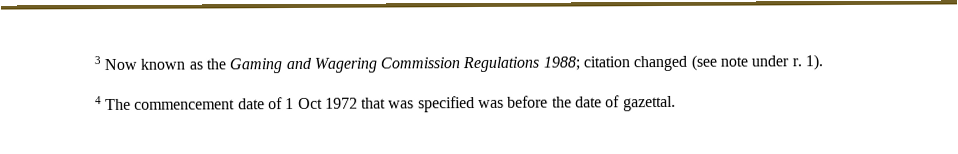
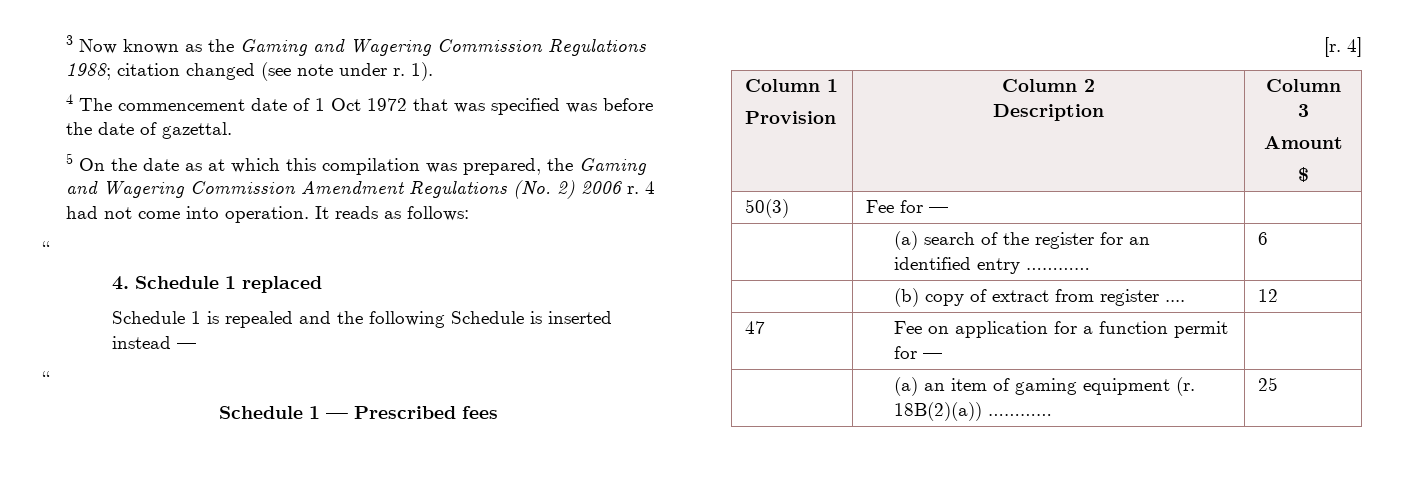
+ 5 On the date as at which this compilation was prepared, the Gaming and Wagering Commission Amendment Regulations (No. 2) 2006 r. 4 had not come into operation. It reads as follows:
+ “
+ 4. Schedule 1 replaced
+ Schedule 1 is repealed and the following Schedule is inserted instead —
+ “
+ Schedule 1 — Prescribed fees
+ [r. 4]
+ Column 1
+ Provision | Column 2
+ Description | Column 3
+ Amount
+ $
+ 50(3) | Fee for — |
+ | (a) search of the register for an identified entry ………… | 6
+ | (b) copy of extract from register .... | 12
+ 47 | Fee on application for a function permit for — |
+ | (a) an item of gaming equipment (r. 18B(2)(a)) ………… | 25

